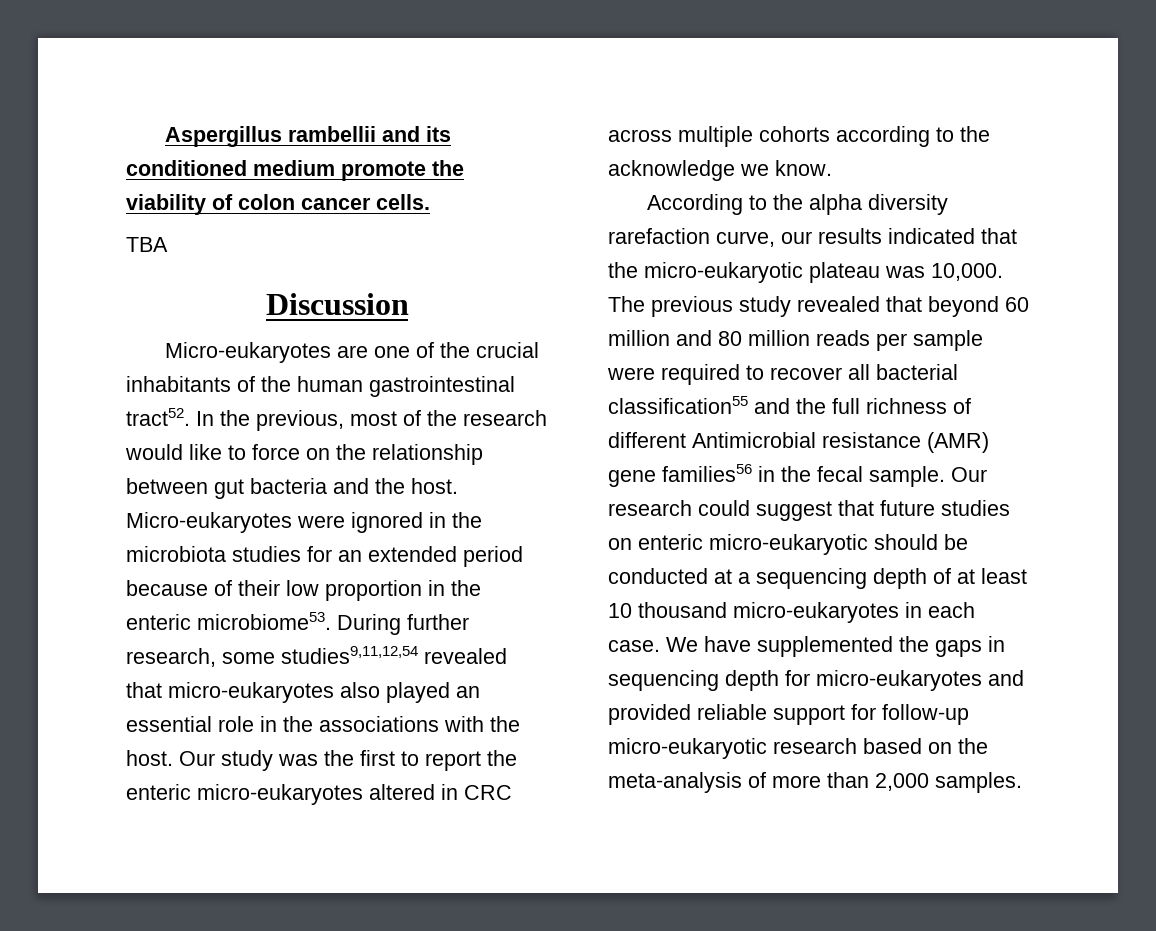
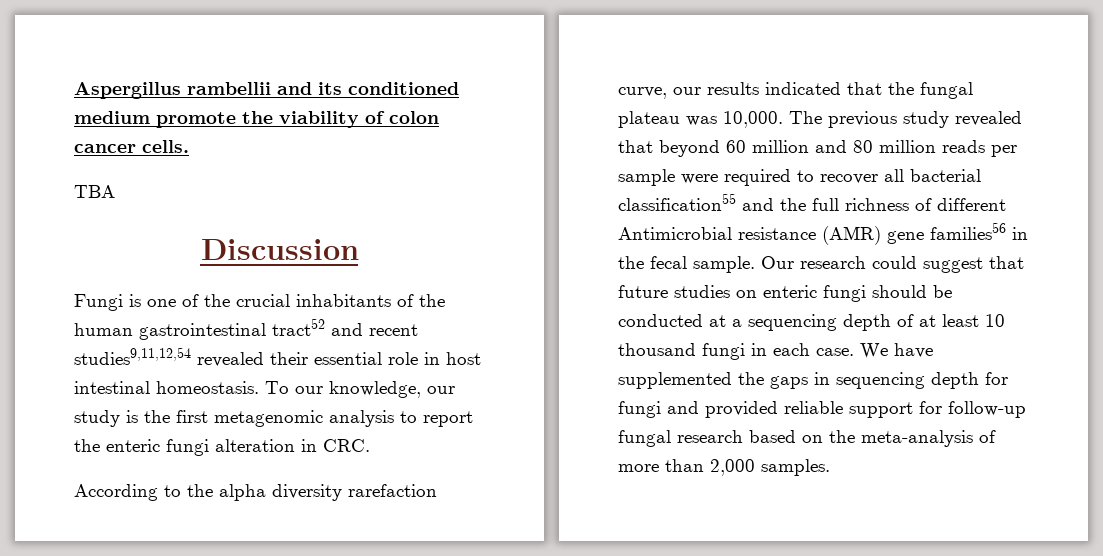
- Micro-eukaryotes are one of the crucial inhabitants of the human gastrointestinal tract52. In the previous, most of the research would like to force on the relationship between gut bacteria and the host. Micro-eukaryotes were ignored in the microbiota studies for an extended period because of their low proportion in the enteric microbiome53. During further research, some studies9,11,12,54 revealed that micro-eukaryotes also played an essential role in the associations with the host. Our study was the first to report the enteric micro-eukaryotes altered in CRC across multiple cohorts according to the acknowledge we know.
+ Fungi is one of the crucial inhabitants of the human gastrointestinal tract52 and recent studies9,11,12,54 revealed their essential role in host intestinal homeostasis. To our knowledge, our study is the first metagenomic analysis to report the enteric fungi alteration in CRC.
- According to the alpha diversity rarefaction curve, our results indicated that the micro-eukaryotic plateau was 10,000.
+ According to the alpha diversity rarefaction curve, our results indicated that the fungal plateau was 10,000.
- Our research could suggest that future studies on enteric micro-eukaryotic should be conducted at a sequencing depth of at least 10 thousand micro-eukaryotes in each case.
+ Our research could suggest that future studies on enteric fungi should be conducted at a sequencing depth of at least 10 thousand fungi in each case.
- We have supplemented the gaps in sequencing depth for micro-eukaryotes and provided reliable support for follow-up micro-eukaryotic research based on the meta-analysis of more than 2,000 samples.
+ We have supplemented the gaps in sequencing depth for fungi and provided reliable support for follow-up fungal research based on the meta-analysis of more than 2,000 samples.

